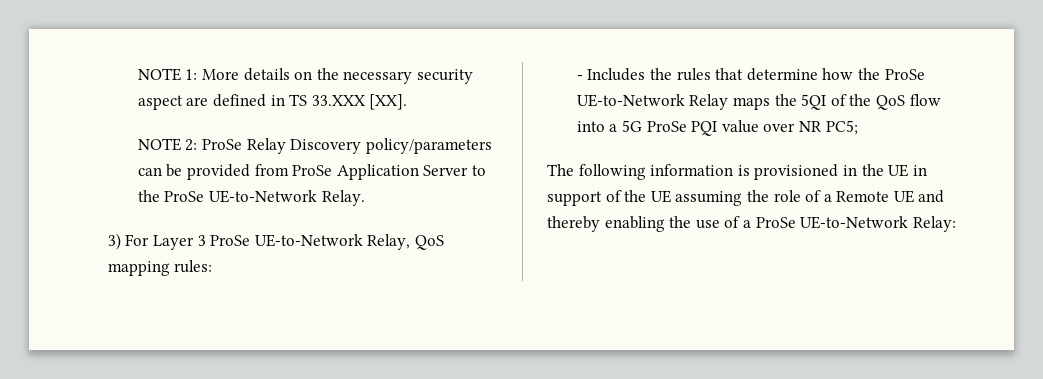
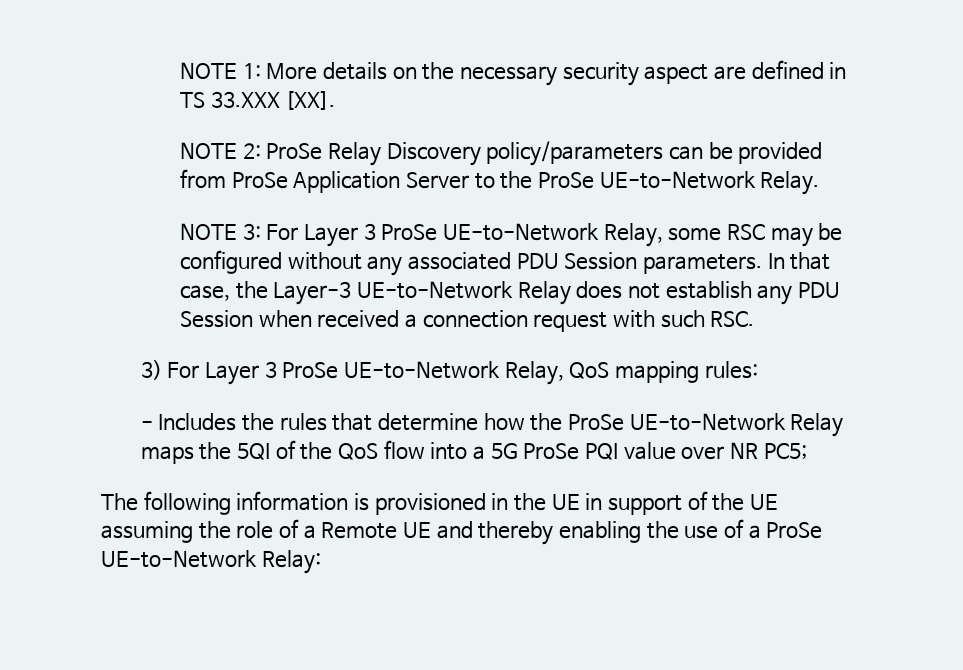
+ NOTE 3: For Layer 3 ProSe UE-to-Network Relay, some RSC may be configured without any associated PDU Session parameters. In that case, the Layer-3 UE-to-Network Relay does not establish any PDU Session when received a connection request with such RSC.

